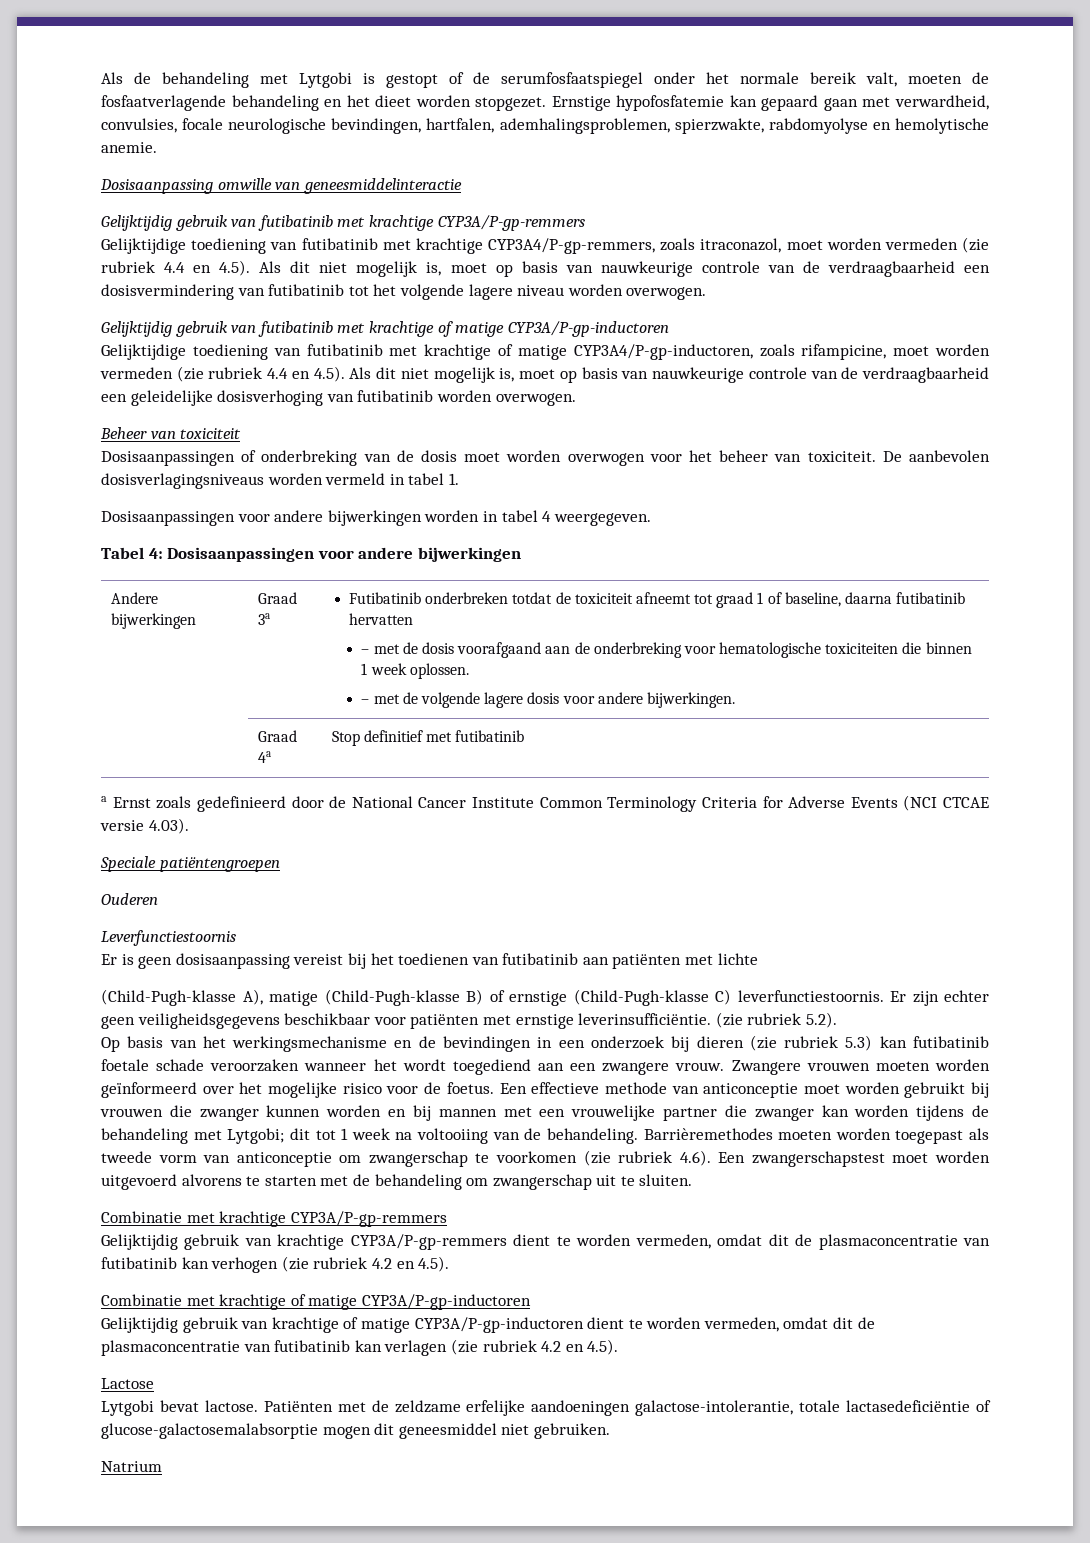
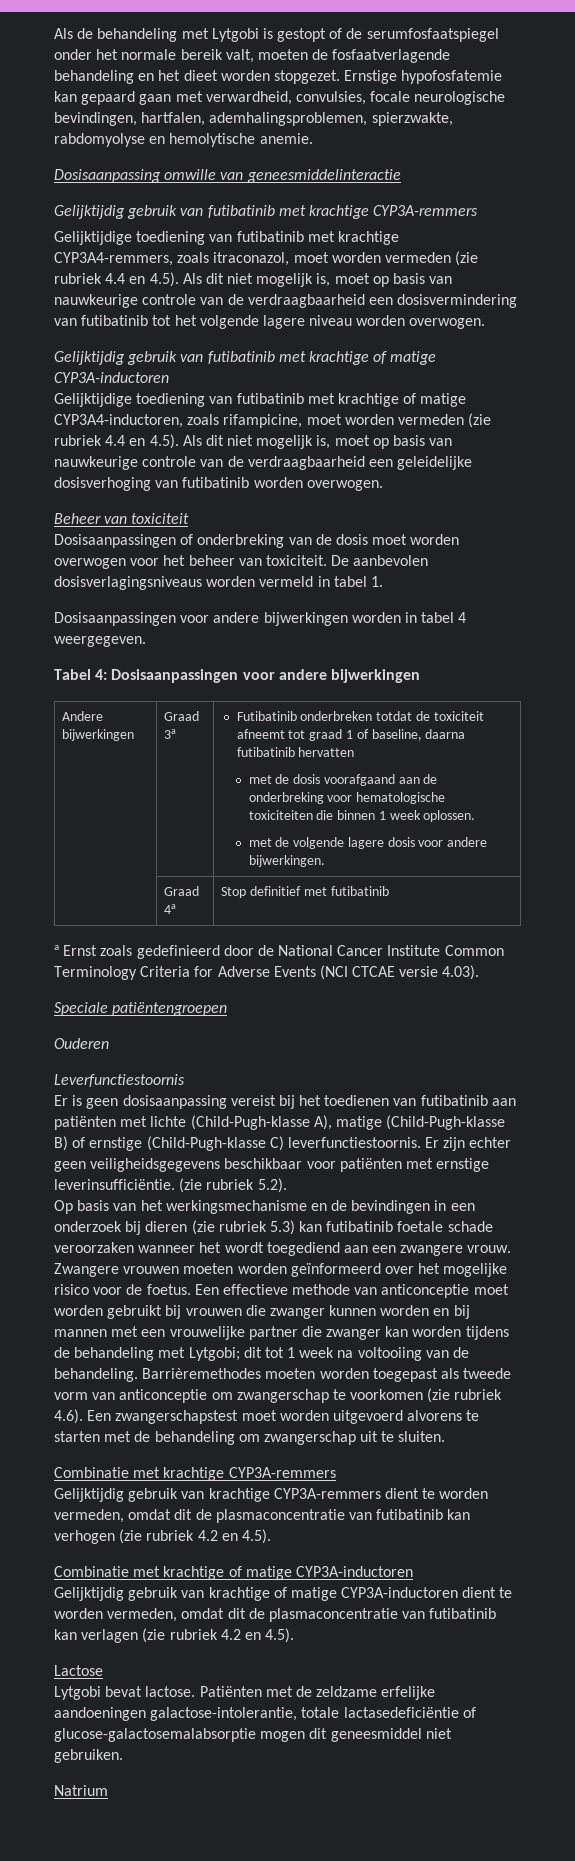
- Gelijktijdig gebruik van futibatinib met krachtige CYP3A/P-gp-remmers
- Gelijktijdige toediening van futibatinib met krachtige CYP3A4/P-gp-remmers, zoals itraconazol, moet worden vermeden (zie rubriek 4.4 en 4.5). Als dit niet mogelijk is, moet op basis van nauwkeurige controle van de verdraagbaarheid een dosisvermindering van futibatinib tot het volgende lagere niveau worden overwogen.
+ Gelijktijdig gebruik van futibatinib met krachtige CYP3A-remmers
+ Gelijktijdige toediening van futibatinib met krachtige CYP3A4-remmers, zoals itraconazol, moet worden vermeden (zie rubriek 4.4 en 4.5). Als dit niet mogelijk is, moet op basis van nauwkeurige controle van de verdraagbaarheid een dosisvermindering van futibatinib tot het volgende lagere niveau worden overwogen.
- Gelijktijdig gebruik van futibatinib met krachtige of matige CYP3A/P-gp-inductoren
+ Gelijktijdig gebruik van futibatinib met krachtige of matige CYP3A-inductoren
- Gelijktijdige toediening van futibatinib met krachtige of matige CYP3A4/P-gp-inductoren, zoals rifampicine, moet worden vermeden (zie rubriek 4.4 en 4.5). Als dit niet mogelijk is, moet op basis van nauwkeurige controle van de verdraagbaarheid een geleidelijke dosisverhoging van futibatinib worden overwogen.
+ Gelijktijdige toediening van futibatinib met krachtige of matige CYP3A4-inductoren, zoals rifampicine, moet worden vermeden (zie rubriek 4.4 en 4.5). Als dit niet mogelijk is, moet op basis van nauwkeurige controle van de verdraagbaarheid een geleidelijke dosisverhoging van futibatinib worden overwogen.
- – met de dosis voorafgaand aan de onderbreking voor hematologische toxiciteiten die binnen 1 week oplossen.
+ met de dosis voorafgaand aan de onderbreking voor hematologische toxiciteiten die binnen 1 week oplossen.
- – met de volgende lagere dosis voor andere bijwerkingen.
+ met de volgende lagere dosis voor andere bijwerkingen.
- Er is geen dosisaanpassing vereist bij het toedienen van futibatinib aan patiënten met lichte
- (Child-Pugh-klasse A), matige (Child-Pugh-klasse B) of ernstige (Child-Pugh-klasse C) leverfunctiestoornis.
+ Er is geen dosisaanpassing vereist bij het toedienen van futibatinib aan patiënten met lichte (Child-Pugh-klasse A), matige (Child-Pugh-klasse B) of ernstige (Child-Pugh-klasse C) leverfunctiestoornis.
- Combinatie met krachtige CYP3A/P-gp-remmers
- Gelijktijdig gebruik van krachtige CYP3A/P-gp-remmers dient te worden vermeden, omdat dit de plasmaconcentratie van futibatinib kan verhogen (zie rubriek 4.2 en 4.5).
+ Combinatie met krachtige CYP3A-remmers
+ Gelijktijdig gebruik van krachtige CYP3A-remmers dient te worden vermeden, omdat dit de plasmaconcentratie van futibatinib kan verhogen (zie rubriek 4.2 en 4.5).
- Combinatie met krachtige of matige CYP3A/P-gp-inductoren
+ Combinatie met krachtige of matige CYP3A-inductoren
- Gelijktijdig gebruik van krachtige of matige CYP3A/P-gp-inductoren dient te worden vermeden, omdat dit de plasmaconcentratie van futibatinib kan verlagen (zie rubriek 4.2 en 4.5).
+ Gelijktijdig gebruik van krachtige of matige CYP3A-inductoren dient te worden vermeden, omdat dit de plasmaconcentratie van futibatinib kan verlagen (zie rubriek 4.2 en 4.5).

